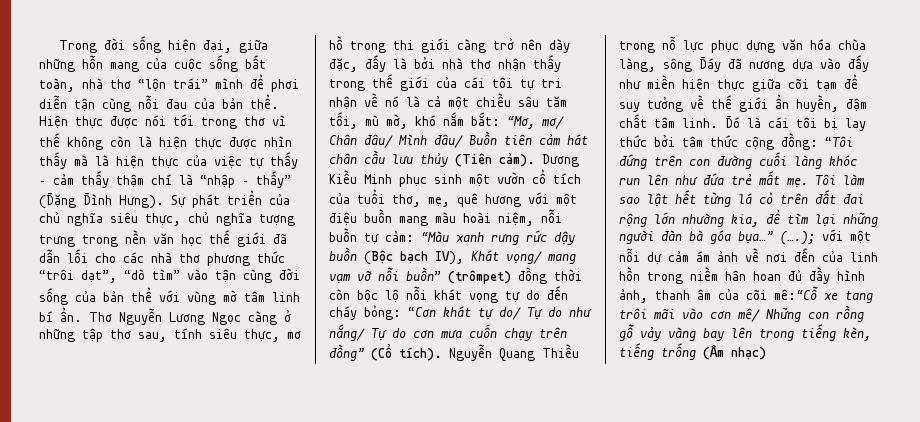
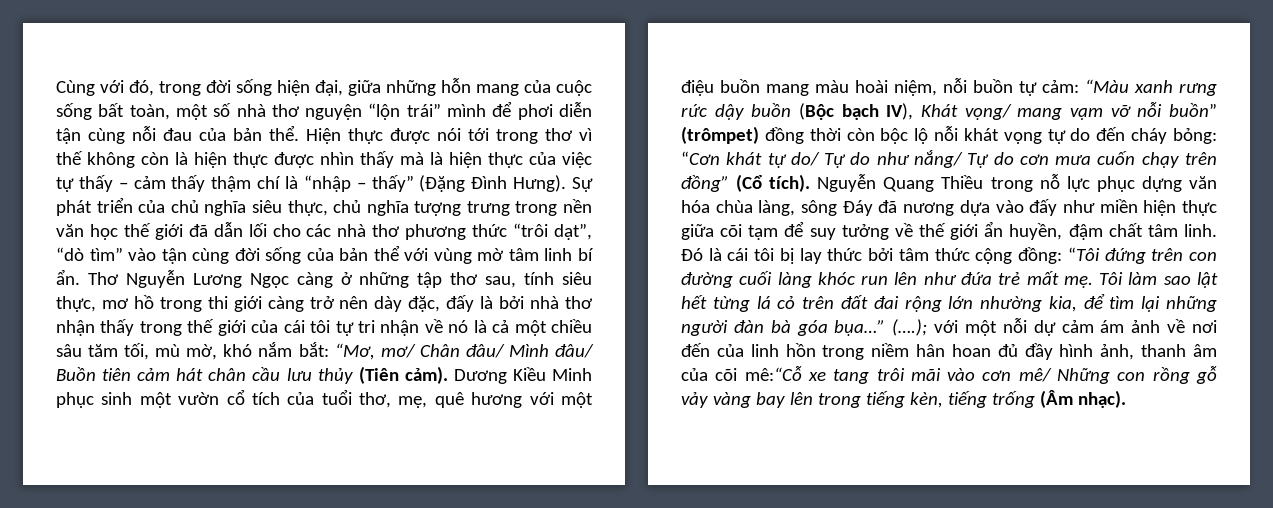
- Trong đời sống hiện đại, giữa những hỗn mang của cuộc sống bất toàn, nhà thơ “lộn trái” mình để phơi diễn tận cùng nỗi đau của bản thể.
+ Cùng với đó, trong đời sống hiện đại, giữa những hỗn mang của cuộc sống bất toàn, một số nhà thơ nguyện “lộn trái” mình để phơi diễn tận cùng nỗi đau của bản thể.
- (….); với một nỗi dự cảm ám ảnh về nơi đến của linh hồn trong niềm hân hoan đủ đầy hình ảnh, thanh âm của cõi mê:“Cỗ xe tang trôi mãi vào cơn mê/ Những con rồng gỗ vảy vàng bay lên trong tiếng kèn, tiếng trống (Âm nhạc)
+ (….); với một nỗi dự cảm ám ảnh về nơi đến của linh hồn trong niềm hân hoan đủ đầy hình ảnh, thanh âm của cõi mê:“Cỗ xe tang trôi mãi vào cơn mê/ Những con rồng gỗ vảy vàng bay lên trong tiếng kèn, tiếng trống (Âm nhạc).

